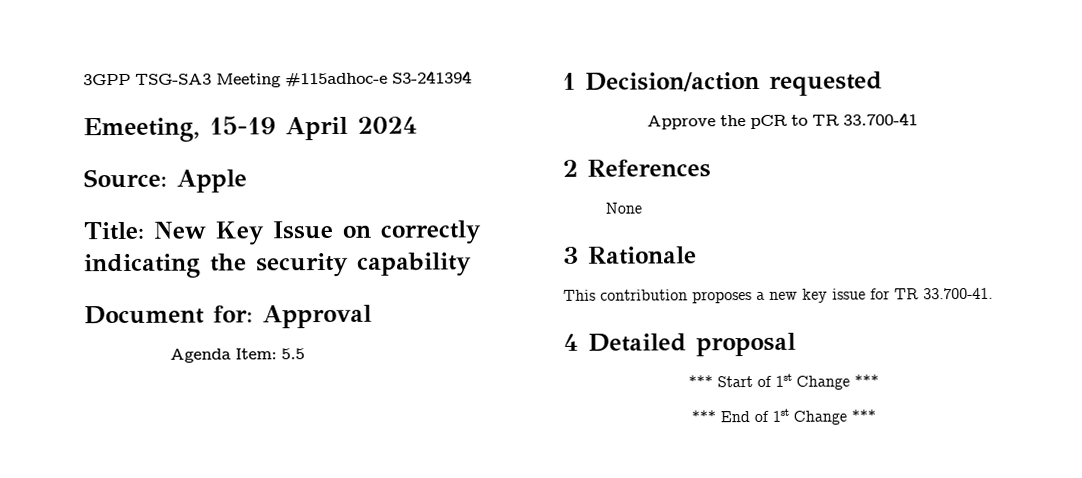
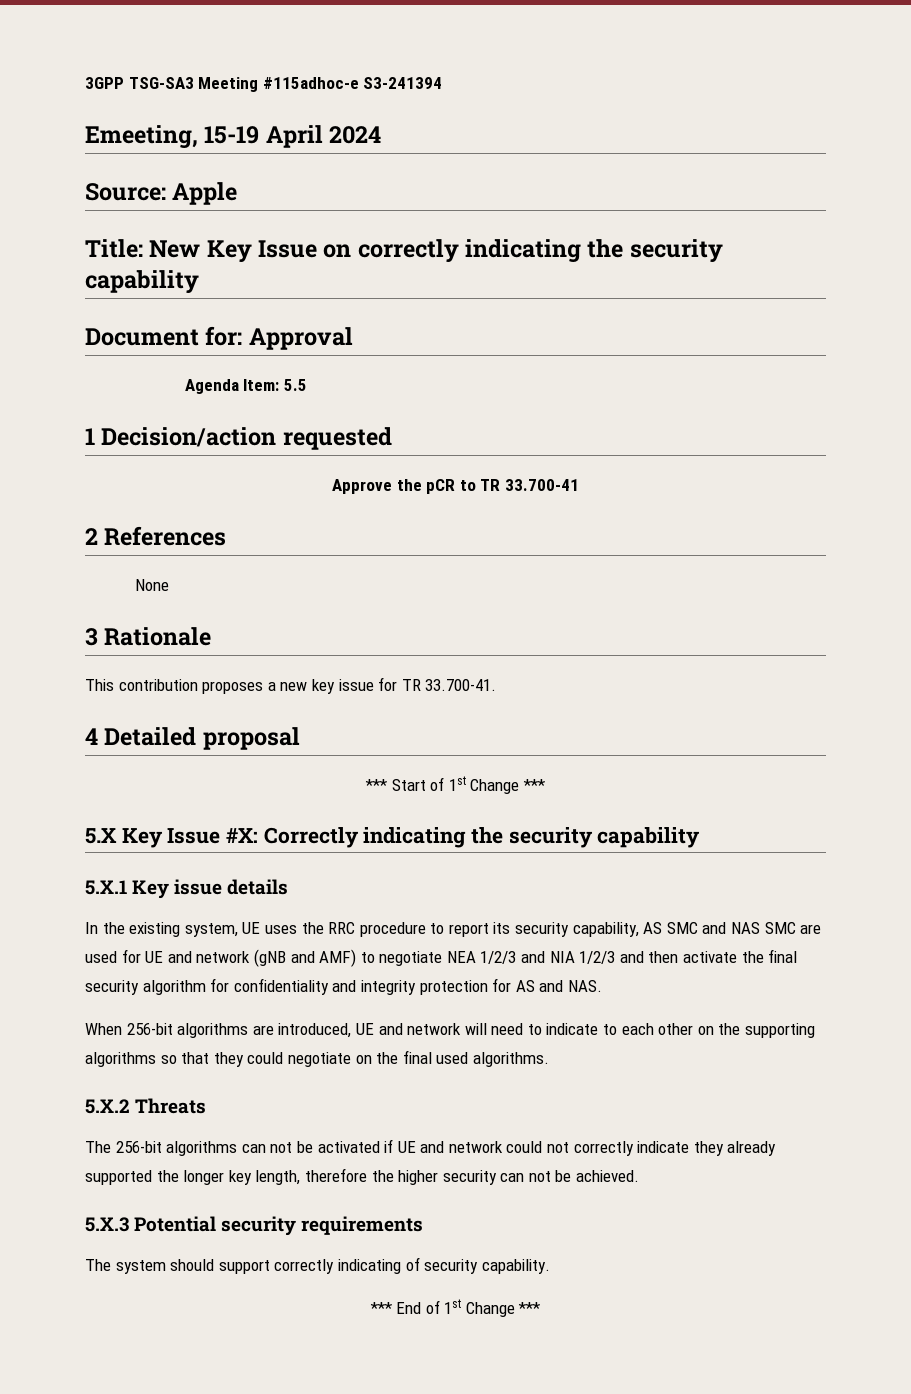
+ 5.X Key Issue #X: Correctly indicating the security capability
+ 5.X.1 Key issue details
+ In the existing system, UE uses the RRC procedure to report its security capability, AS SMC and NAS SMC are used for UE and network (gNB and AMF) to negotiate NEA 1/2/3 and NIA 1/2/3 and then activate the final security algorithm for confidentiality and integrity protection for AS and NAS.
+ When 256-bit algorithms are introduced, UE and network will need to indicate to each other on the supporting algorithms so that they could negotiate on the final used algorithms.
+ 5.X.2 Threats
+ The 256-bit algorithms can not be activated if UE and network could not correctly indicate they already supported the longer key length, therefore the higher security can not be achieved.
+ 5.X.3 Potential security requirements
+ The system should support correctly indicating of security capability.

